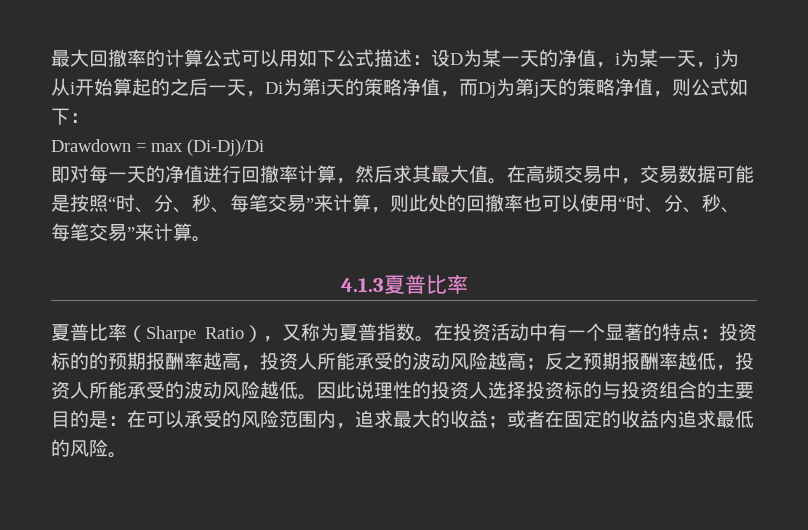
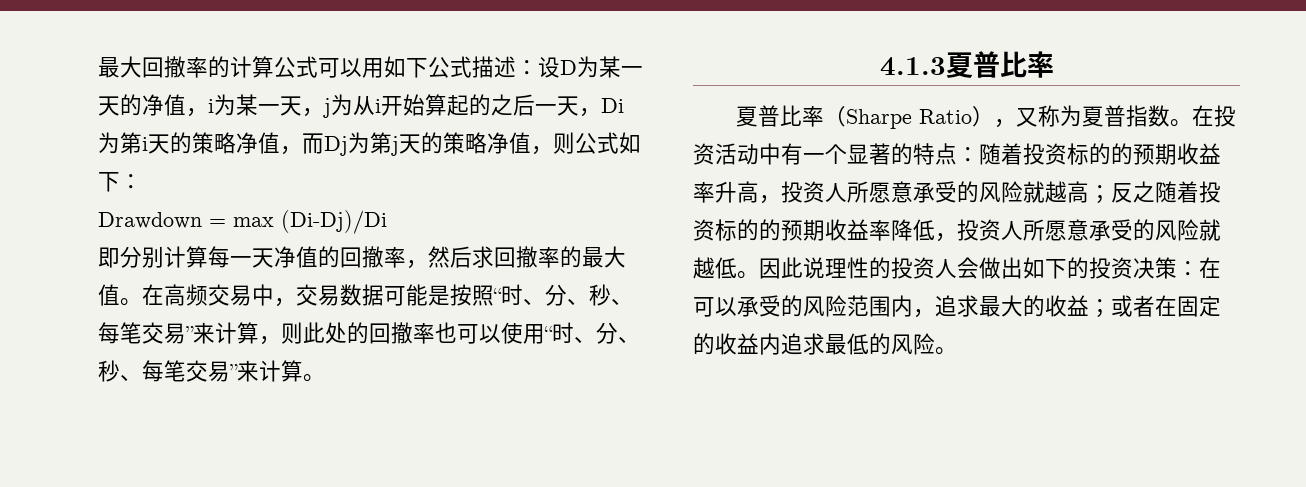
- 即对每一天的净值进行回撤率计算，然后求其最大值。
+ 即分别计算每一天净值的回撤率，然后求回撤率的最大值。
- 在投资活动中有一个显著的特点：投资标的的预期报酬率越高，投资人所能承受的波动风险越高；反之预期报酬率越低，投资人所能承受的波动风险越低。
+ 在投资活动中有一个显著的特点：随着投资标的的预期收益率升高，投资人所愿意承受的风险就越高；反之随着投资标的的预期收益率降低，投资人所愿意承受的风险就越低。
- 因此说理性的投资人选择投资标的与投资组合的主要目的是：在可以承受的风险范围内，追求最大的收益；或者在固定的收益内追求最低的风险。
+ 因此说理性的投资人会做出如下的投资决策：在可以承受的风险范围内，追求最大的收益；或者在固定的收益内追求最低的风险。

